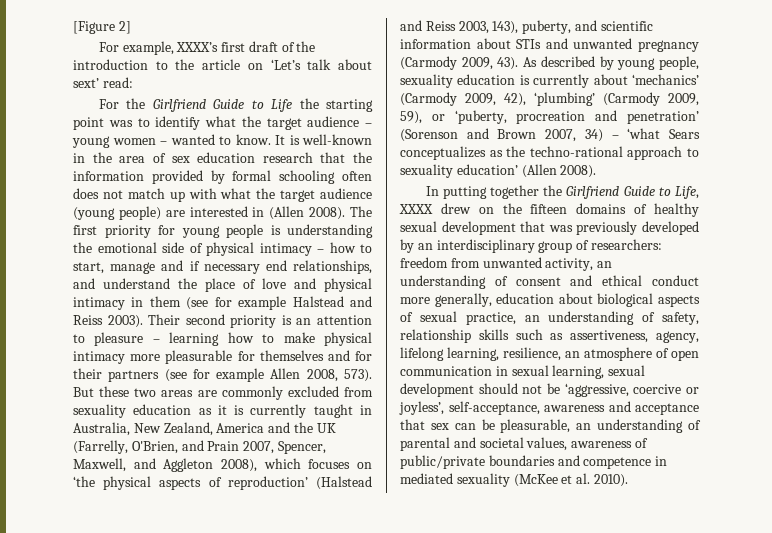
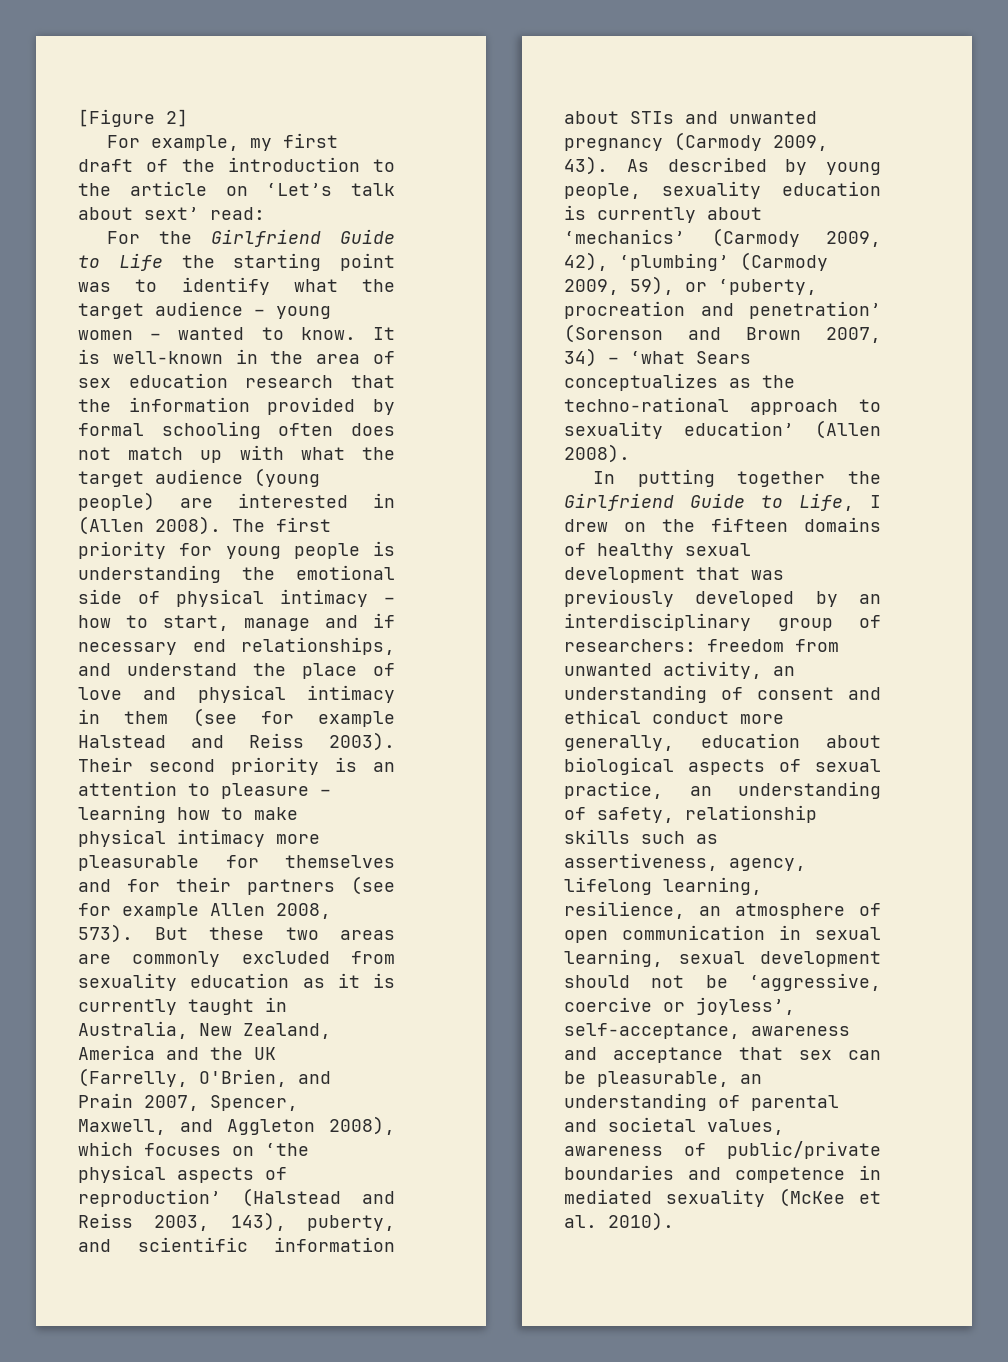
- For example, XXXX’s first draft of the introduction to the article on ‘Let’s talk about sext’ read:
+ For example, my first draft of the introduction to the article on ‘Let’s talk about sext’ read:
- In putting together the Girlfriend Guide to Life, XXXX drew on the fifteen domains of healthy sexual development that was previously developed by an interdisciplinary group of researchers:
+ In putting together the Girlfriend Guide to Life, I drew on the fifteen domains of healthy sexual development that was previously developed by an interdisciplinary group of researchers:

